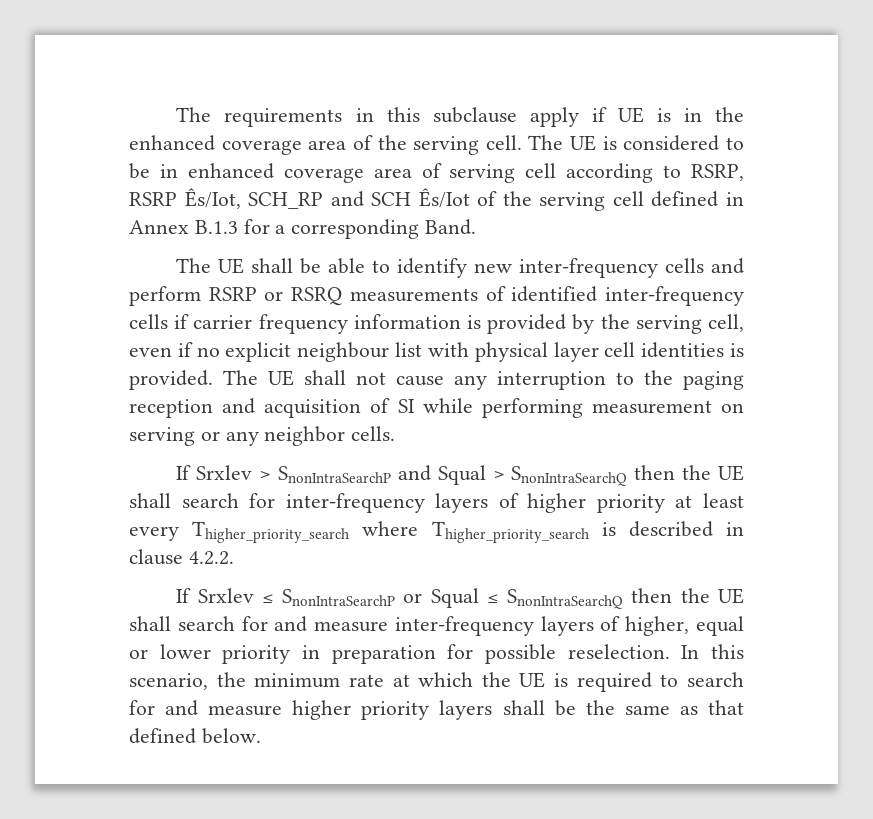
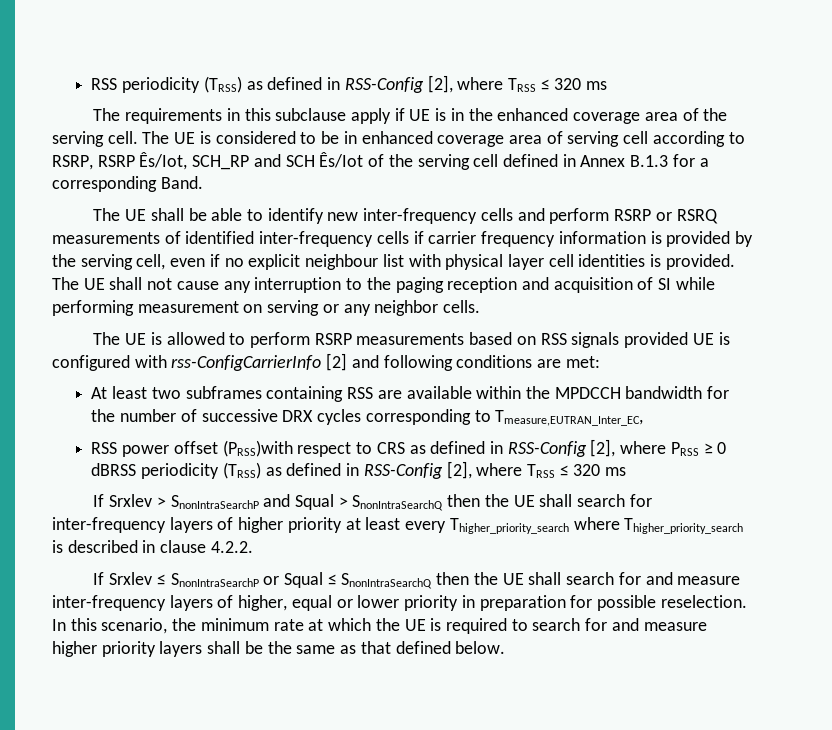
+ RSS periodicity (TRSS) as defined in RSS-Config [2], where TRSS ≤ 320 ms
+ The UE is allowed to perform RSRP measurements based on RSS signals provided UE is configured with rss-ConfigCarrierInfo [2] and following conditions are met:
+ At least two subframes containing RSS are available within the MPDCCH bandwidth for the number of successive DRX cycles corresponding to Tmeasure,EUTRAN_Inter_EC,
+ RSS power offset (PRSS)with respect to CRS as defined in RSS-Config [2], where PRSS ≥ 0 dBRSS periodicity (TRSS) as defined in RSS-Config [2], where TRSS ≤ 320 ms

